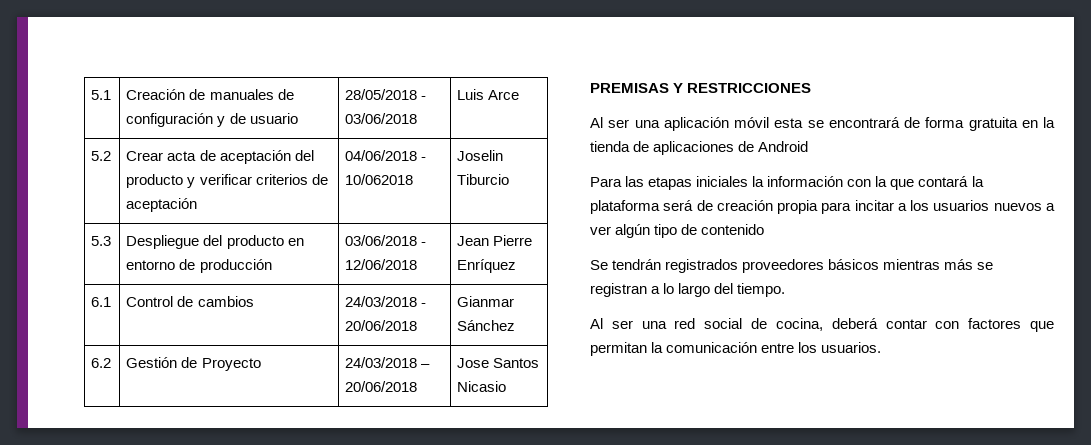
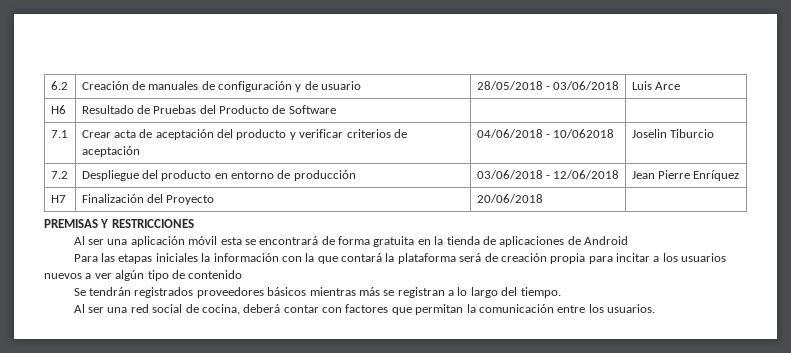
- 5.1 | Creación de manuales de configuración y de usuario | 28/05/2018 - 03/06/2018 | Luis Arce
+ 6.2 | Creación de manuales de configuración y de usuario | 28/05/2018 - 03/06/2018 | Luis Arce
- 5.2 | Crear acta de aceptación del producto y verificar criterios de aceptación | 04/06/2018 - 10/062018 | Joselin Tiburcio
+ H6 | Resultado de Pruebas del Producto de Software | |
+ 7.1 | Crear acta de aceptación del producto y verificar criterios de aceptación | 04/06/2018 - 10/062018 | Joselin Tiburcio
- 5.3 | Despliegue del producto en entorno de producción | 03/06/2018 - 12/06/2018 | Jean Pierre Enríquez
+ 7.2 | Despliegue del producto en entorno de producción | 03/06/2018 - 12/06/2018 | Jean Pierre Enríquez
- 6.1 | Control de cambios | 24/03/2018 - 20/06/2018 | Gianmar Sánchez
- 6.2 | Gestión de Proyecto | 24/03/2018 – 20/06/2018 | Jose Santos Nicasio
+ H7 | Finalización del Proyecto | 20/06/2018 |

